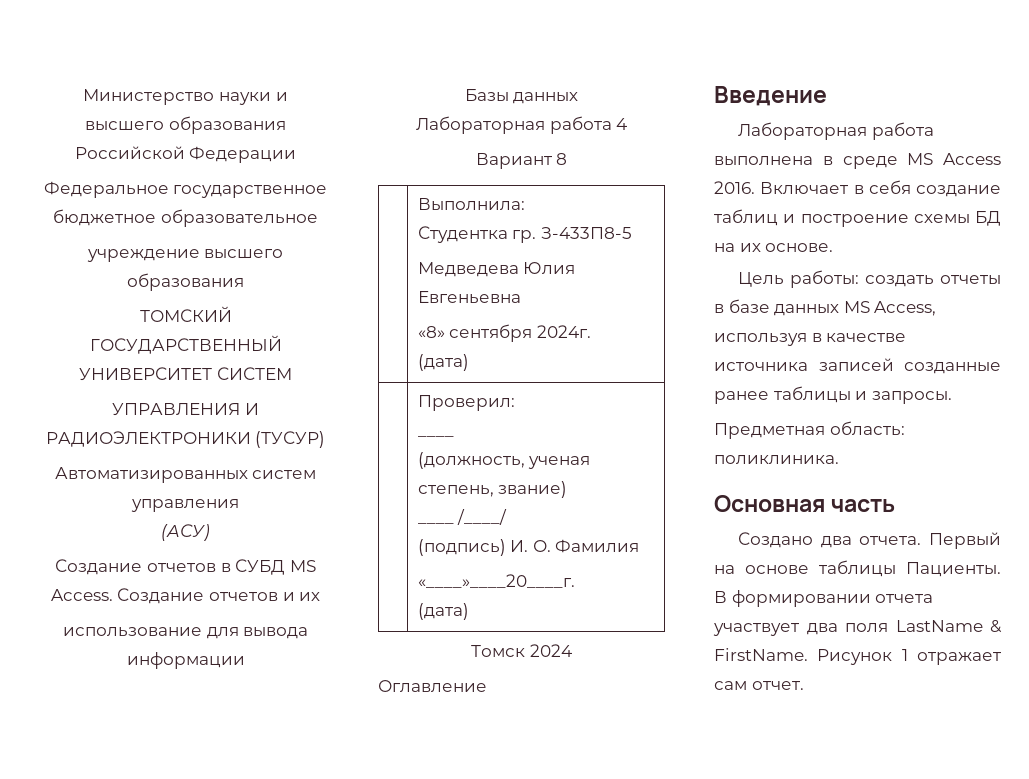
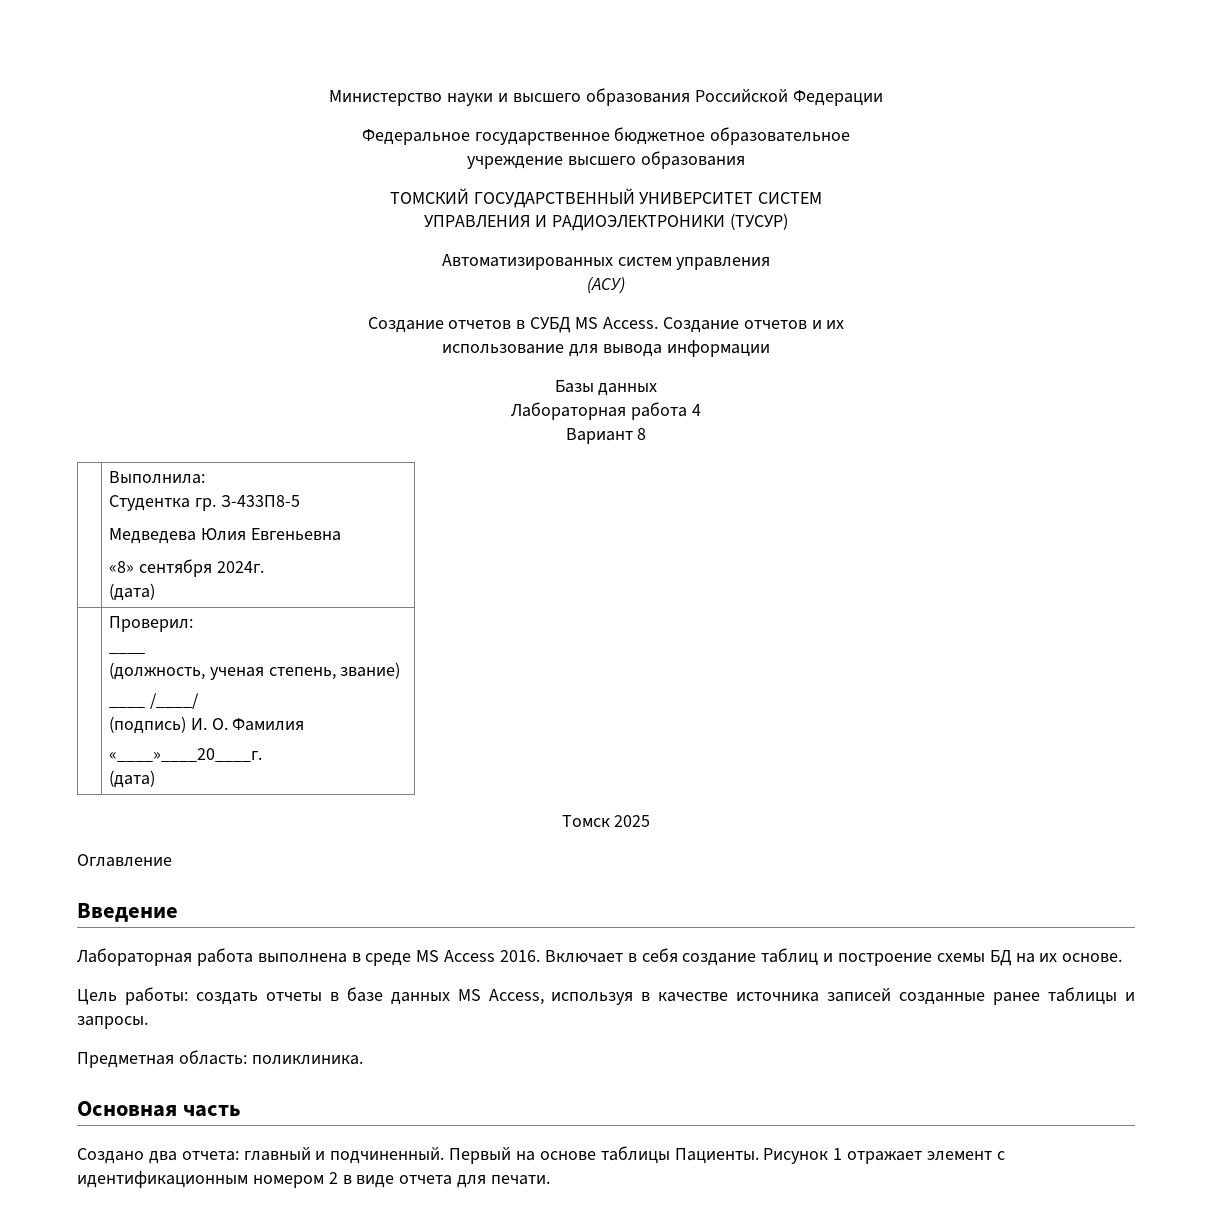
- Томск 2024
+ Томск 2025
- Создано два отчета.
+ Создано два отчета: главный и подчиненный.
- В формировании отчета участвует два поля LastName & FirstName. Рисунок 1 отражает сам отчет.
+ Рисунок 1 отражает элемент с идентификационным номером 2 в виде отчета для печати.

